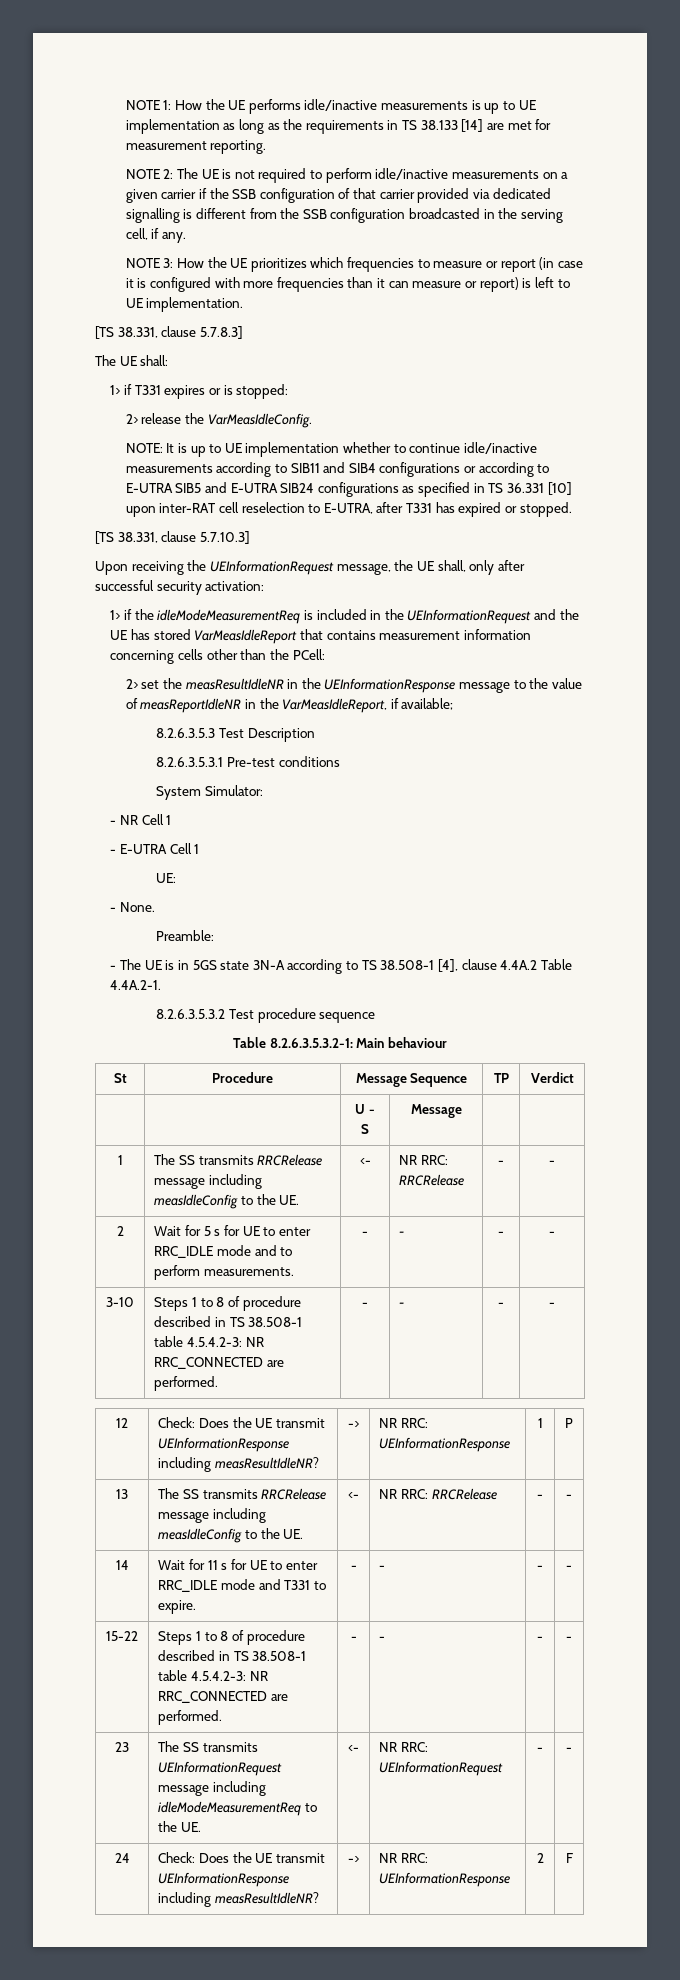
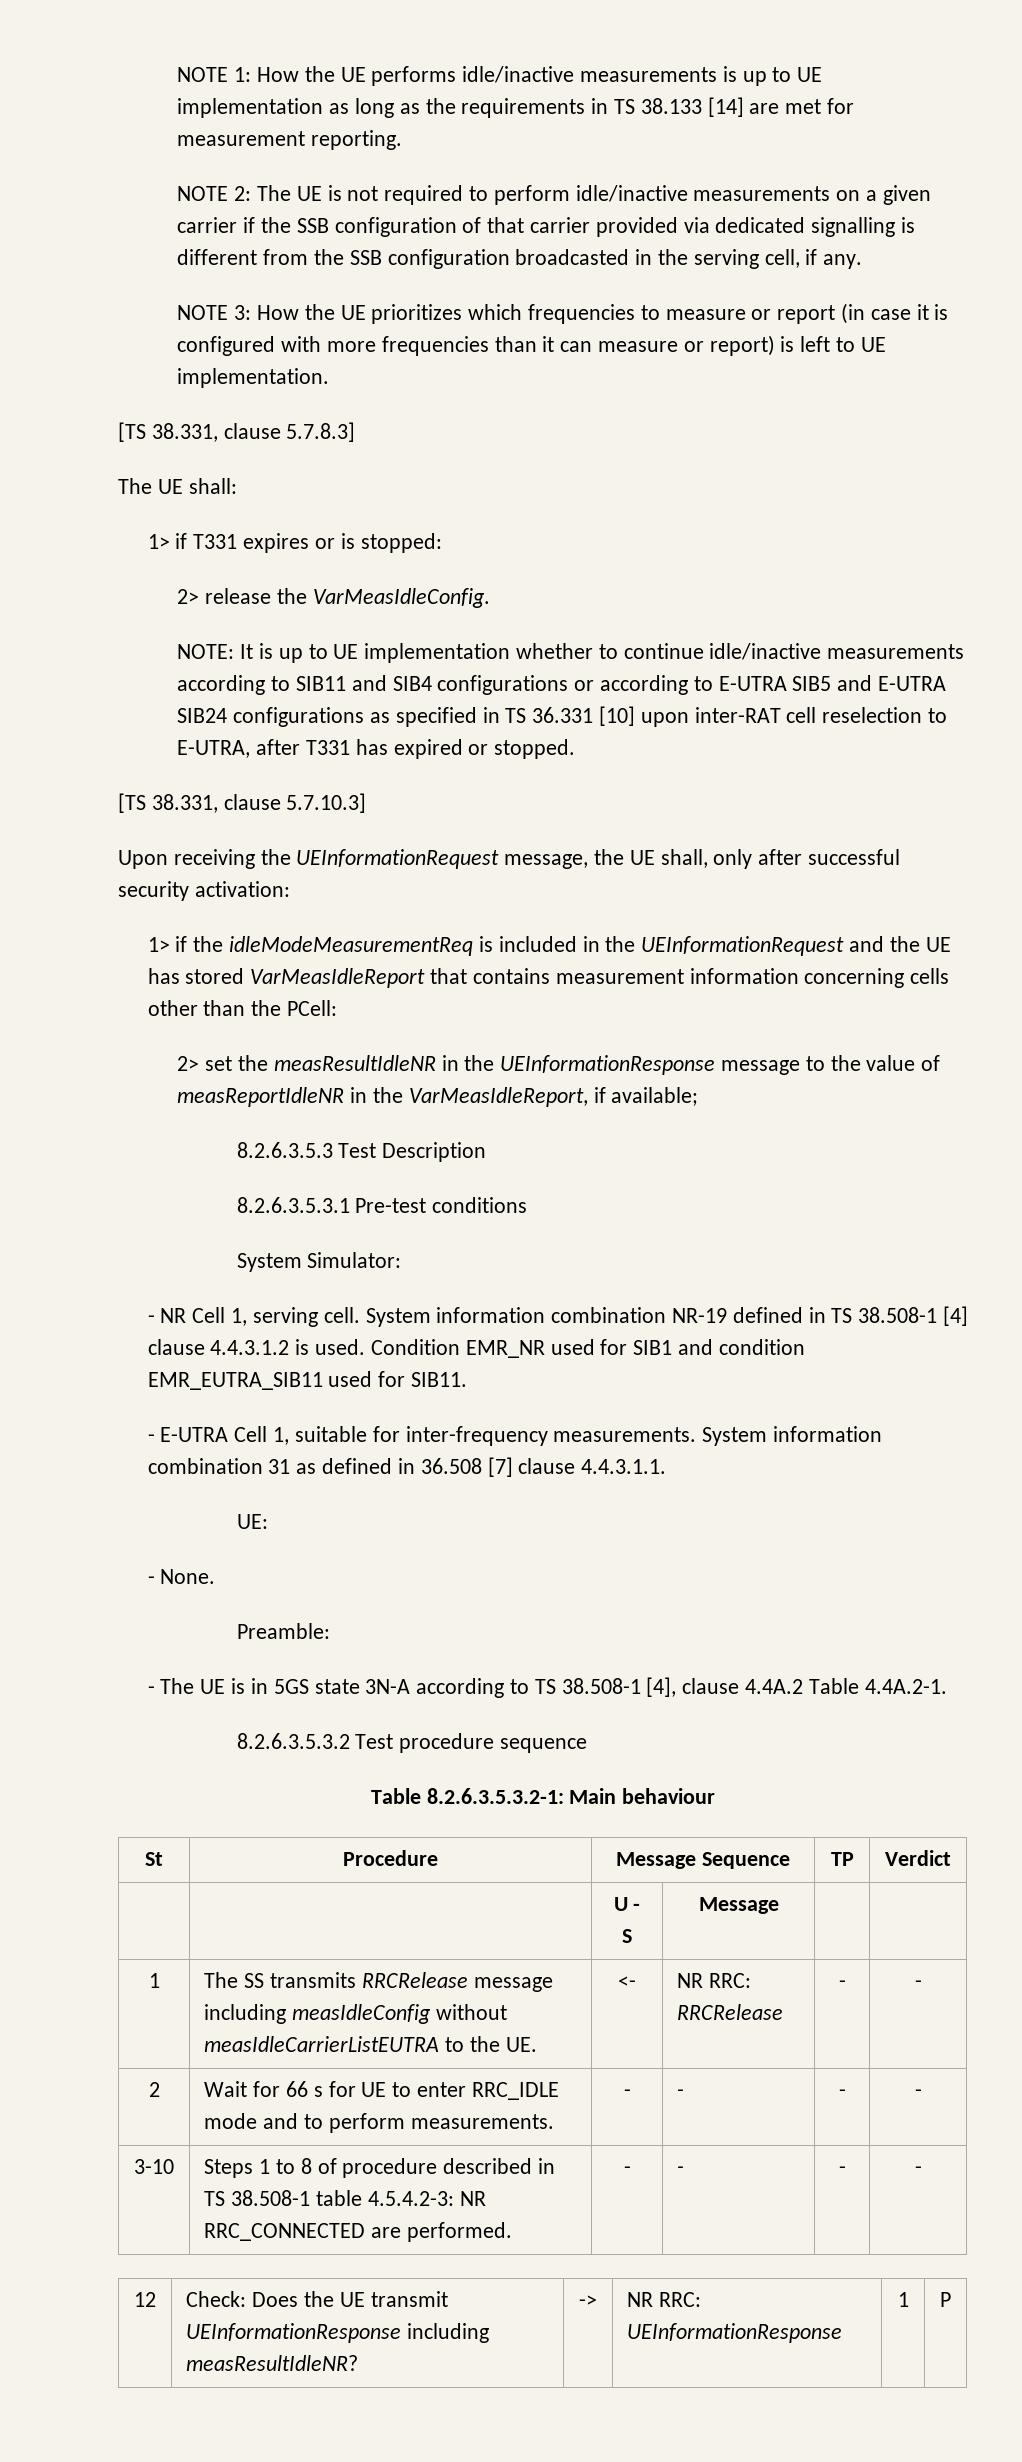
- - NR Cell 1
- - E-UTRA Cell 1
+ - NR Cell 1, serving cell. System information combination NR-19 defined in TS 38.508-1 [4] clause 4.4.3.1.2 is used. Condition EMR_NR used for SIB1 and condition EMR_EUTRA_SIB11 used for SIB11.
+ - E-UTRA Cell 1, suitable for inter-frequency measurements. System information combination 31 as defined in 36.508 [7] clause 4.4.3.1.1.
- 1 | The SS transmits RRCRelease message including measIdleConfig to the UE. | <- | NR RRC: RRCRelease | - | -
+ 1 | The SS transmits RRCRelease message including measIdleConfig without measIdleCarrierListEUTRA to the UE. | <- | NR RRC: RRCRelease | - | -
- 2 | Wait for 5 s for UE to enter RRC_IDLE mode and to perform measurements. | - | - | - | -
+ 2 | Wait for 66 s for UE to enter RRC_IDLE mode and to perform measurements. | - | - | - | -
- 13 | The SS transmits RRCRelease message including measIdleConfig to the UE. | <- | NR RRC: RRCRelease | - | -
- 14 | Wait for 11 s for UE to enter RRC_IDLE mode and T331 to expire. | - | - | - | -
- 15-22 | Steps 1 to 8 of procedure described in TS 38.508-1 table 4.5.4.2-3: NR RRC_CONNECTED are performed. | - | - | - | -
- 23 | The SS transmits UEInformationRequest message including idleModeMeasurementReq to the UE. | <- | NR RRC: UEInformationRequest | - | -
- 24 | Check: Does the UE transmit UEInformationResponse including measResultIdleNR? | -> | NR RRC: UEInformationResponse | 2 | F

